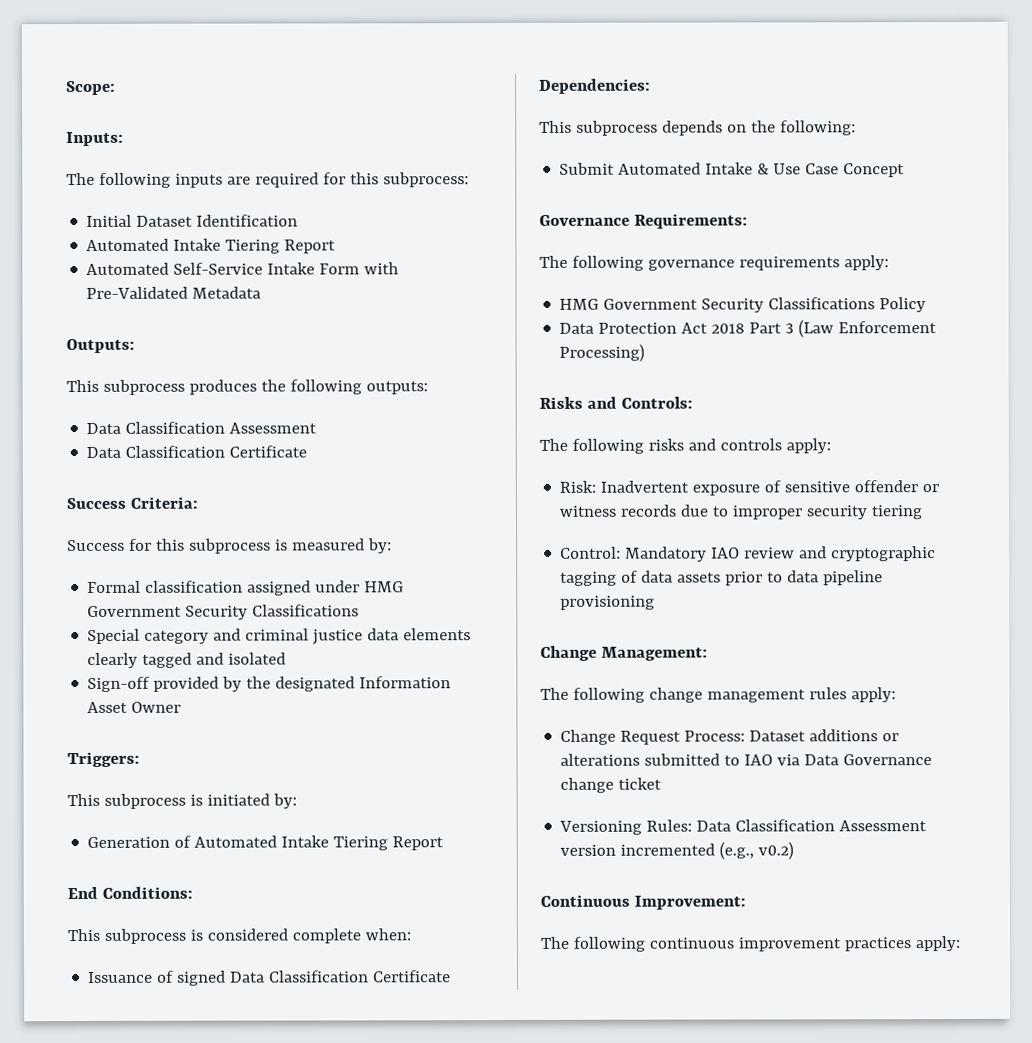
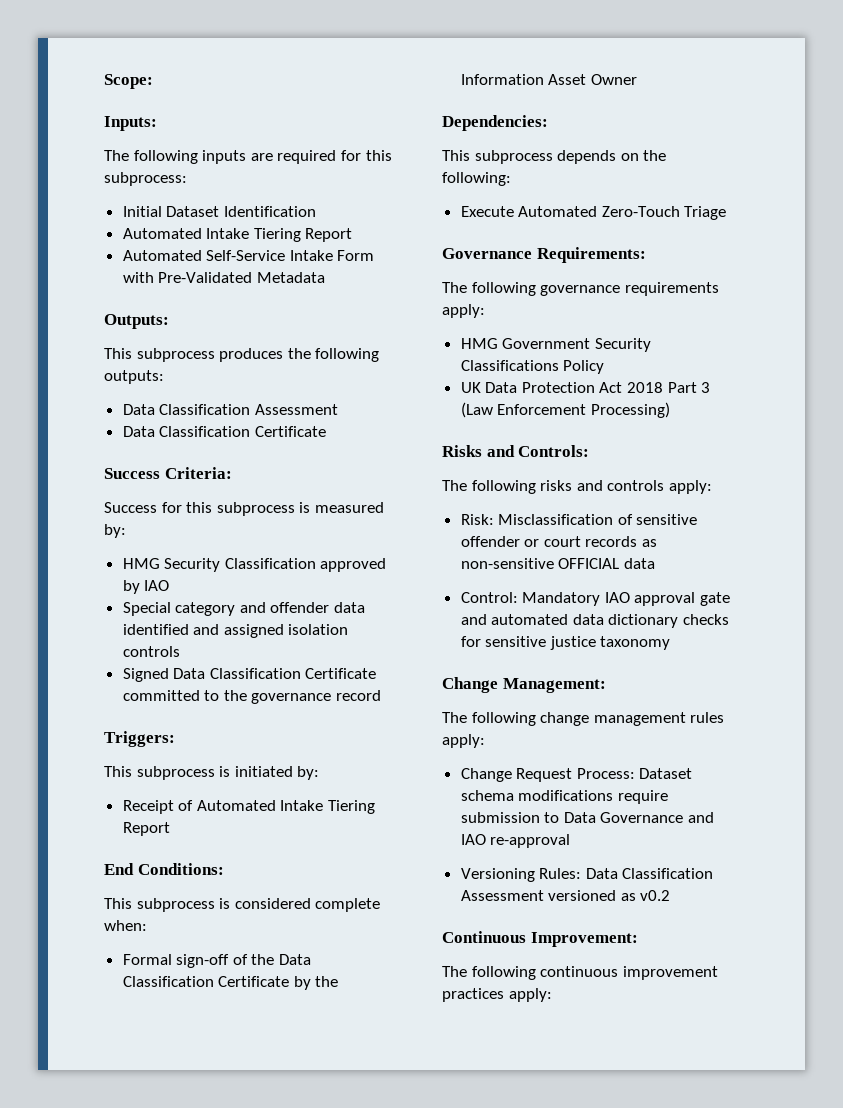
- Formal classification assigned under HMG Government Security Classifications
- Special category and criminal justice data elements clearly tagged and isolated
- Sign-off provided by the designated Information Asset Owner
+ HMG Security Classification approved by IAO
+ Special category and offender data identified and assigned isolation controls
+ Signed Data Classification Certificate committed to the governance record
- Generation of Automated Intake Tiering Report
+ Receipt of Automated Intake Tiering Report
- Issuance of signed Data Classification Certificate
+ Formal sign-off of the Data Classification Certificate by the Information Asset Owner
- Submit Automated Intake & Use Case Concept
+ Execute Automated Zero-Touch Triage
- Data Protection Act 2018 Part 3 (Law Enforcement Processing)
+ UK Data Protection Act 2018 Part 3 (Law Enforcement Processing)
- Risk: Inadvertent exposure of sensitive offender or witness records due to improper security tiering
- Control: Mandatory IAO review and cryptographic tagging of data assets prior to data pipeline provisioning
+ Risk: Misclassification of sensitive offender or court records as non-sensitive OFFICIAL data
+ Control: Mandatory IAO approval gate and automated data dictionary checks for sensitive justice taxonomy
- Change Request Process: Dataset additions or alterations submitted to IAO via Data Governance change ticket
+ Change Request Process: Dataset schema modifications require submission to Data Governance and IAO re-approval
- Versioning Rules: Data Classification Assessment version incremented (e.g., v0.2)
+ Versioning Rules: Data Classification Assessment versioned as v0.2

